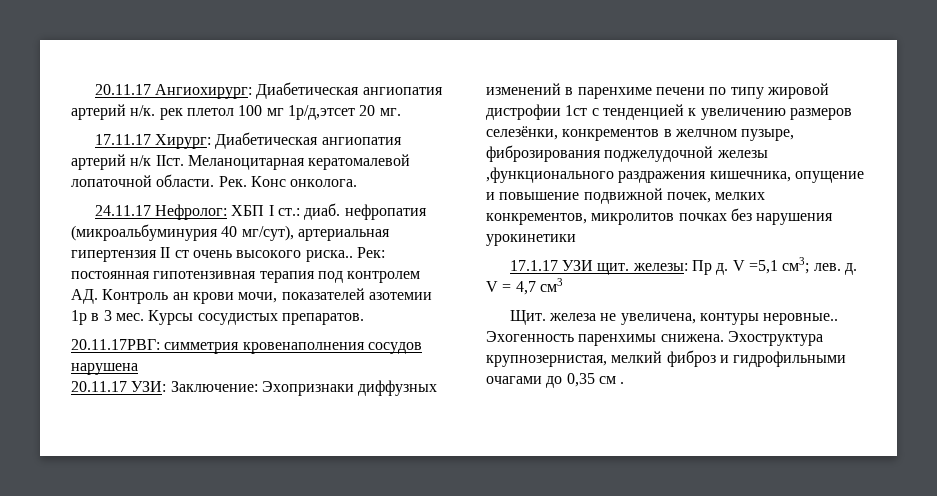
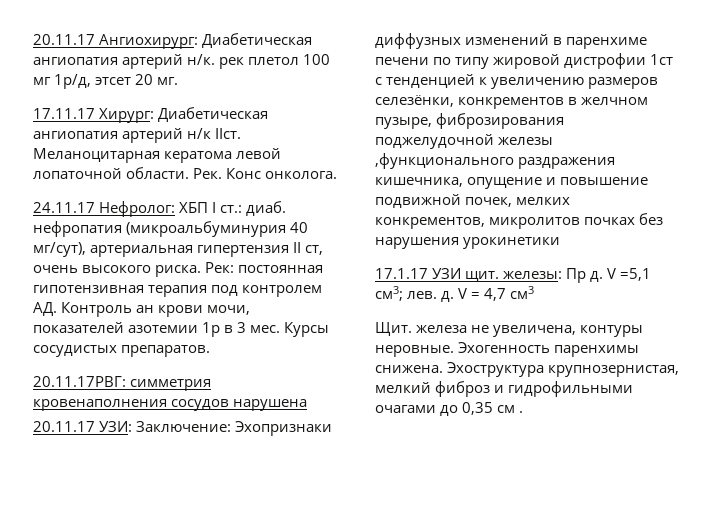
- 20.11.17 Ангиохирург: Диабетическая ангиопатия артерий н/к. рек плетол 100 мг 1р/д,этсет 20 мг.
+ 20.11.17 Ангиохирург: Диабетическая ангиопатия артерий н/к. рек плетол 100 мг 1р/д, этсет 20 мг.
- Меланоцитарная кератомалевой лопаточной области.
+ Меланоцитарная кератома левой лопаточной области.
- 24.11.17 Нефролог: ХБП I ст.: диаб. нефропатия (микроальбуминурия 40 мг/сут), артериальная гипертензия II ст очень высокого риска..
+ 24.11.17 Нефролог: ХБП I ст.: диаб. нефропатия (микроальбуминурия 40 мг/сут), артериальная гипертензия II ст, очень высокого риска.
- Щит. железа не увеличена, контуры неровные..
+ Щит. железа не увеличена, контуры неровные.

